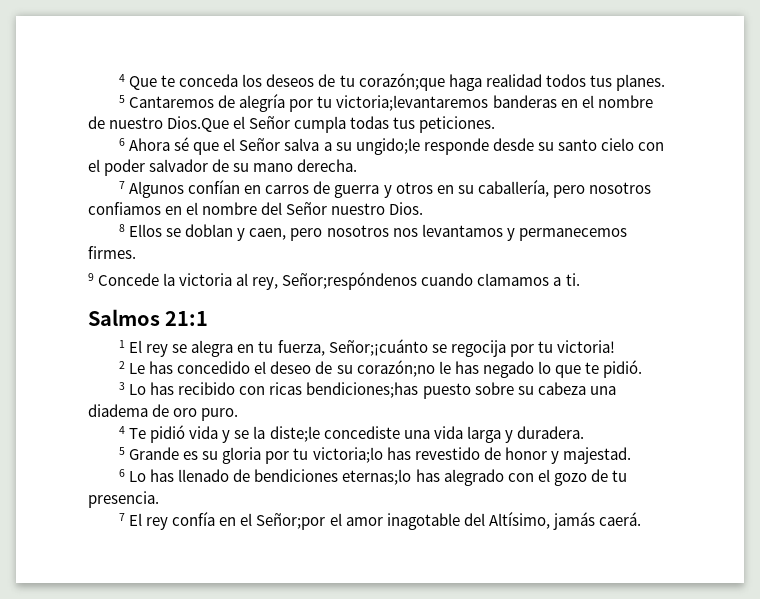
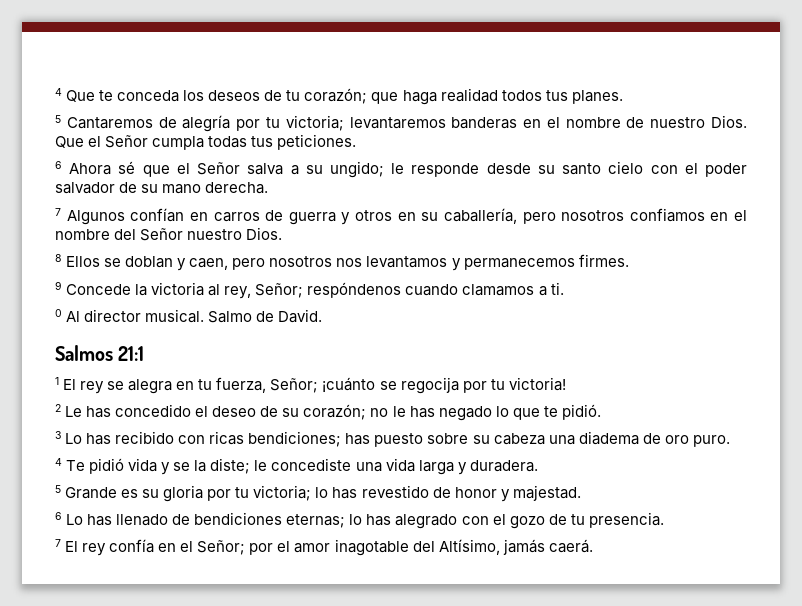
- 4 Que te conceda los deseos de tu corazón;que haga realidad todos tus planes.
+ 4 Que te conceda los deseos de tu corazón; que haga realidad todos tus planes.
- 5 Cantaremos de alegría por tu victoria;levantaremos banderas en el nombre de nuestro Dios.Que el Señor cumpla todas tus peticiones.
+ 5 Cantaremos de alegría por tu victoria; levantaremos banderas en el nombre de nuestro Dios. Que el Señor cumpla todas tus peticiones.
- 6 Ahora sé que el Señor salva a su ungido;le responde desde su santo cielo con el poder salvador de su mano derecha.
+ 6 Ahora sé que el Señor salva a su ungido; le responde desde su santo cielo con el poder salvador de su mano derecha.
- 9 Concede la victoria al rey, Señor;respóndenos cuando clamamos a ti.
+ 9 Concede la victoria al rey, Señor; respóndenos cuando clamamos a ti.
+ 0 Al director musical. Salmo de David.
- 1 El rey se alegra en tu fuerza, Señor;¡cuánto se regocija por tu victoria!
+ 1 El rey se alegra en tu fuerza, Señor; ¡cuánto se regocija por tu victoria!
- 2 Le has concedido el deseo de su corazón;no le has negado lo que te pidió.
+ 2 Le has concedido el deseo de su corazón; no le has negado lo que te pidió.
- 3 Lo has recibido con ricas bendiciones;has puesto sobre su cabeza una diadema de oro puro.
+ 3 Lo has recibido con ricas bendiciones; has puesto sobre su cabeza una diadema de oro puro.
- 4 Te pidió vida y se la diste;le concediste una vida larga y duradera.
+ 4 Te pidió vida y se la diste; le concediste una vida larga y duradera.
- 5 Grande es su gloria por tu victoria;lo has revestido de honor y majestad.
+ 5 Grande es su gloria por tu victoria; lo has revestido de honor y majestad.
- 6 Lo has llenado de bendiciones eternas;lo has alegrado con el gozo de tu presencia.
+ 6 Lo has llenado de bendiciones eternas; lo has alegrado con el gozo de tu presencia.
- 7 El rey confía en el Señor;por el amor inagotable del Altísimo, jamás caerá.
+ 7 El rey confía en el Señor; por el amor inagotable del Altísimo, jamás caerá.

